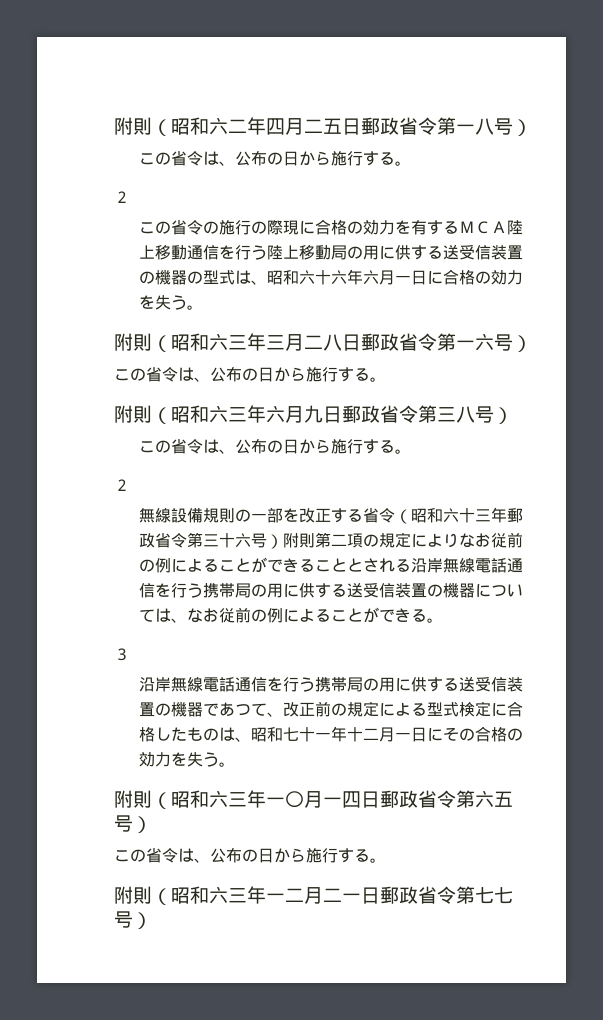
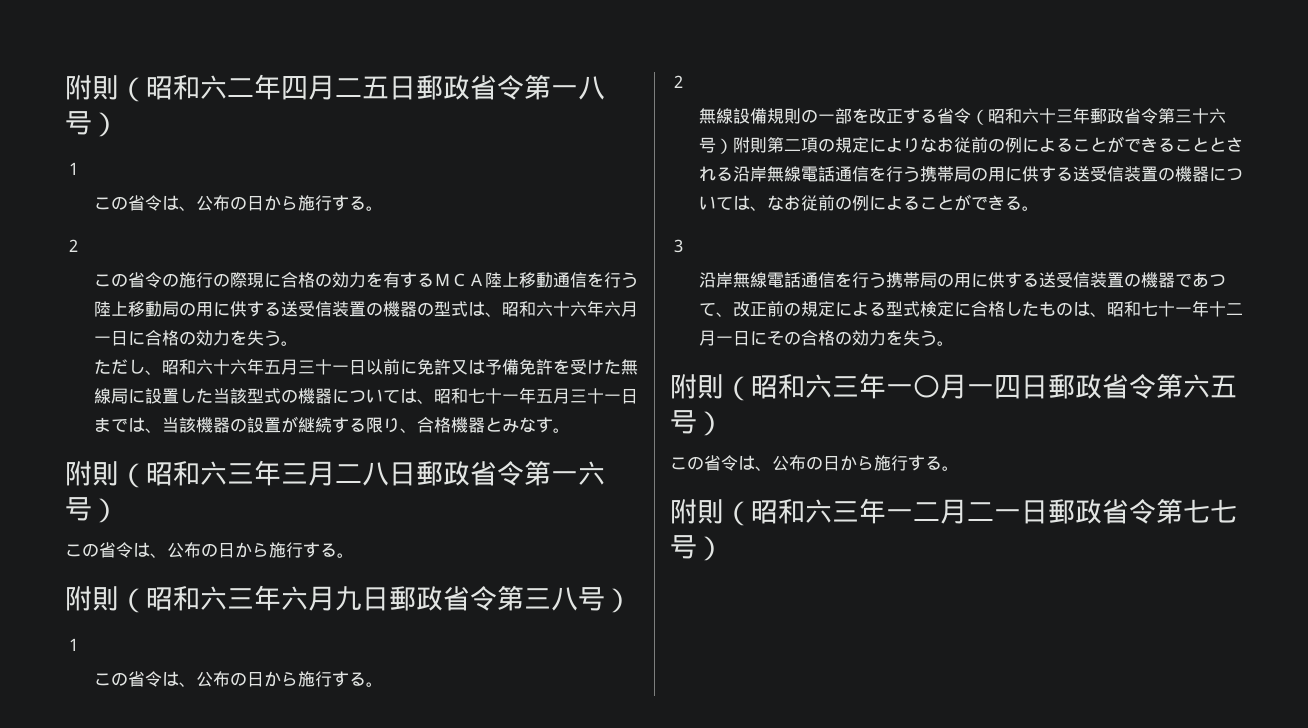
  附則（昭和六二年四月二五日郵政省令第一八号）
+ １
+ ただし、昭和六十六年五月三十一日以前に免許又は予備免許を受けた無線局に設置した当該型式の機器については、昭和七十一年五月三十一日までは、当該機器の設置が継続する限り、合格機器とみなす。
  附則（昭和六三年六月九日郵政省令第三八号）
+ １

